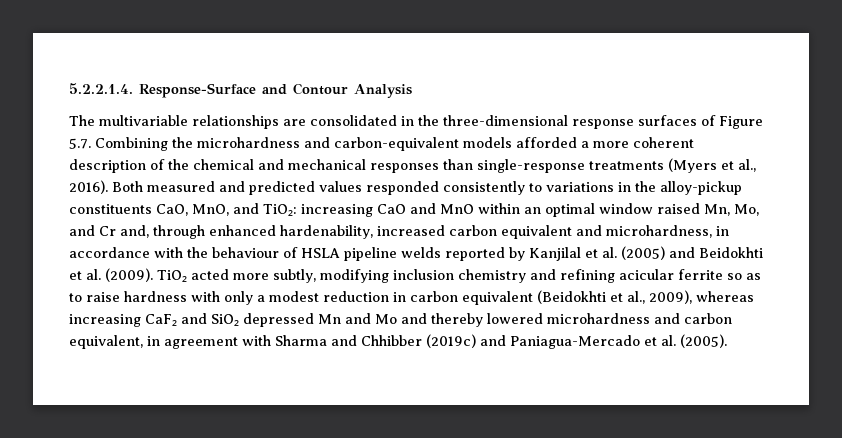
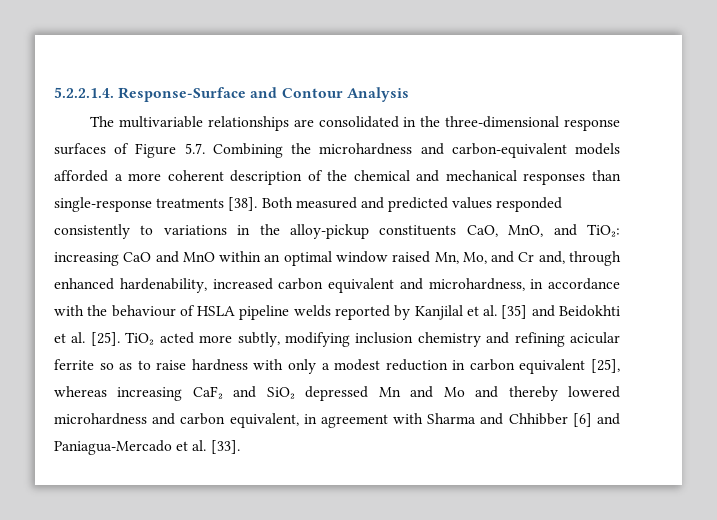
- The multivariable relationships are consolidated in the three-dimensional response surfaces of Figure 5.7. Combining the microhardness and carbon-equivalent models afforded a more coherent description of the chemical and mechanical responses than single-response treatments (Myers et al., 2016).
+ The multivariable relationships are consolidated in the three-dimensional response surfaces of Figure 5.7. Combining the microhardness and carbon-equivalent models afforded a more coherent description of the chemical and mechanical responses than single-response treatments [38].
- Both measured and predicted values responded consistently to variations in the alloy-pickup constituents CaO, MnO, and TiO₂: increasing CaO and MnO within an optimal window raised Mn, Mo, and Cr and, through enhanced hardenability, increased carbon equivalent and microhardness, in accordance with the behaviour of HSLA pipeline welds reported by Kanjilal et al. (2005) and Beidokhti et al. (2009).
+ Both measured and predicted values responded consistently to variations in the alloy-pickup constituents CaO, MnO, and TiO₂: increasing CaO and MnO within an optimal window raised Mn, Mo, and Cr and, through enhanced hardenability, increased carbon equivalent and microhardness, in accordance with the behaviour of HSLA pipeline welds reported by Kanjilal et al. [35] and Beidokhti et al. [25].
- TiO₂ acted more subtly, modifying inclusion chemistry and refining acicular ferrite so as to raise hardness with only a modest reduction in carbon equivalent (Beidokhti et al., 2009), whereas increasing CaF₂ and SiO₂ depressed Mn and Mo and thereby lowered microhardness and carbon equivalent, in agreement with Sharma and Chhibber (2019c) and Paniagua-Mercado et al. (2005).
+ TiO₂ acted more subtly, modifying inclusion chemistry and refining acicular ferrite so as to raise hardness with only a modest reduction in carbon equivalent [25], whereas increasing CaF₂ and SiO₂ depressed Mn and Mo and thereby lowered microhardness and carbon equivalent, in agreement with Sharma and Chhibber [6] and Paniagua-Mercado et al. [33].

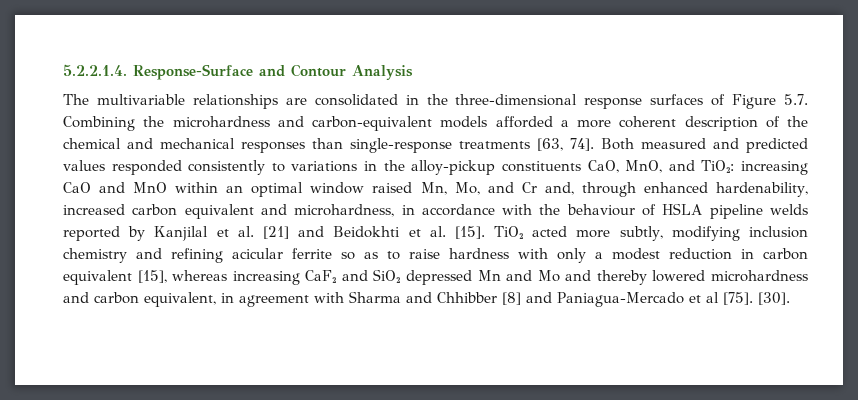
- The multivariable relationships are consolidated in the three-dimensional response surfaces of Figure 5.7. Combining the microhardness and carbon-equivalent models afforded a more coherent description of the chemical and mechanical responses than single-response treatments [38].
+ The multivariable relationships are consolidated in the three-dimensional response surfaces of Figure 5.7. Combining the microhardness and carbon-equivalent models afforded a more coherent description of the chemical and mechanical responses than single-response treatments [63, 74].
- Both measured and predicted values responded consistently to variations in the alloy-pickup constituents CaO, MnO, and TiO₂: increasing CaO and MnO within an optimal window raised Mn, Mo, and Cr and, through enhanced hardenability, increased carbon equivalent and microhardness, in accordance with the behaviour of HSLA pipeline welds reported by Kanjilal et al. [35] and Beidokhti et al. [25].
+ Both measured and predicted values responded consistently to variations in the alloy-pickup constituents CaO, MnO, and TiO₂: increasing CaO and MnO within an optimal window raised Mn, Mo, and Cr and, through enhanced hardenability, increased carbon equivalent and microhardness, in accordance with the behaviour of HSLA pipeline welds reported by Kanjilal et al. [21] and Beidokhti et al. [15].
- TiO₂ acted more subtly, modifying inclusion chemistry and refining acicular ferrite so as to raise hardness with only a modest reduction in carbon equivalent [25], whereas increasing CaF₂ and SiO₂ depressed Mn and Mo and thereby lowered microhardness and carbon equivalent, in agreement with Sharma and Chhibber [6] and Paniagua-Mercado et al. [33].
+ TiO₂ acted more subtly, modifying inclusion chemistry and refining acicular ferrite so as to raise hardness with only a modest reduction in carbon equivalent [15], whereas increasing CaF₂ and SiO₂ depressed Mn and Mo and thereby lowered microhardness and carbon equivalent, in agreement with Sharma and Chhibber [8] and Paniagua-Mercado et al [75]. [30].

